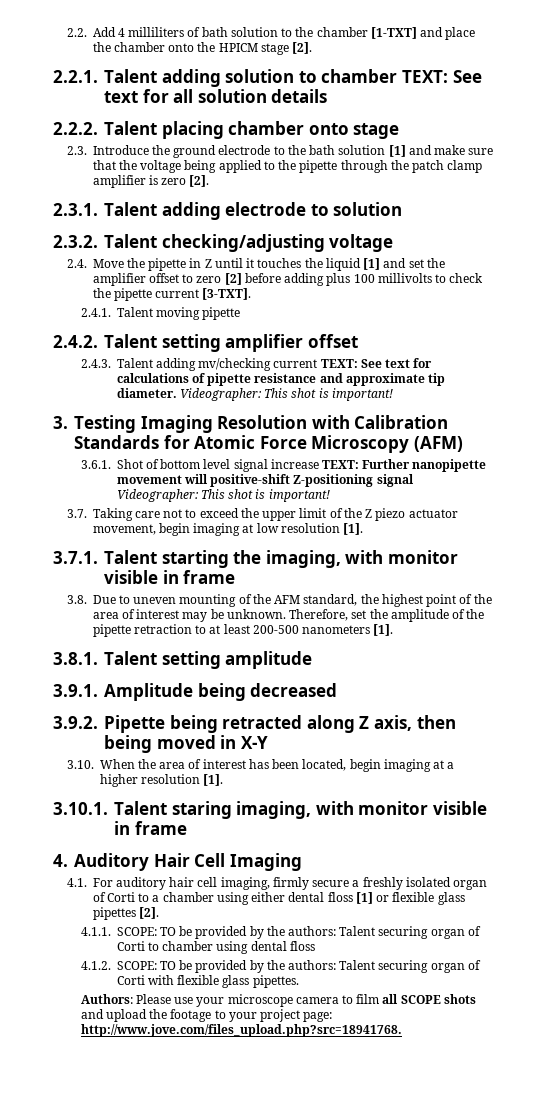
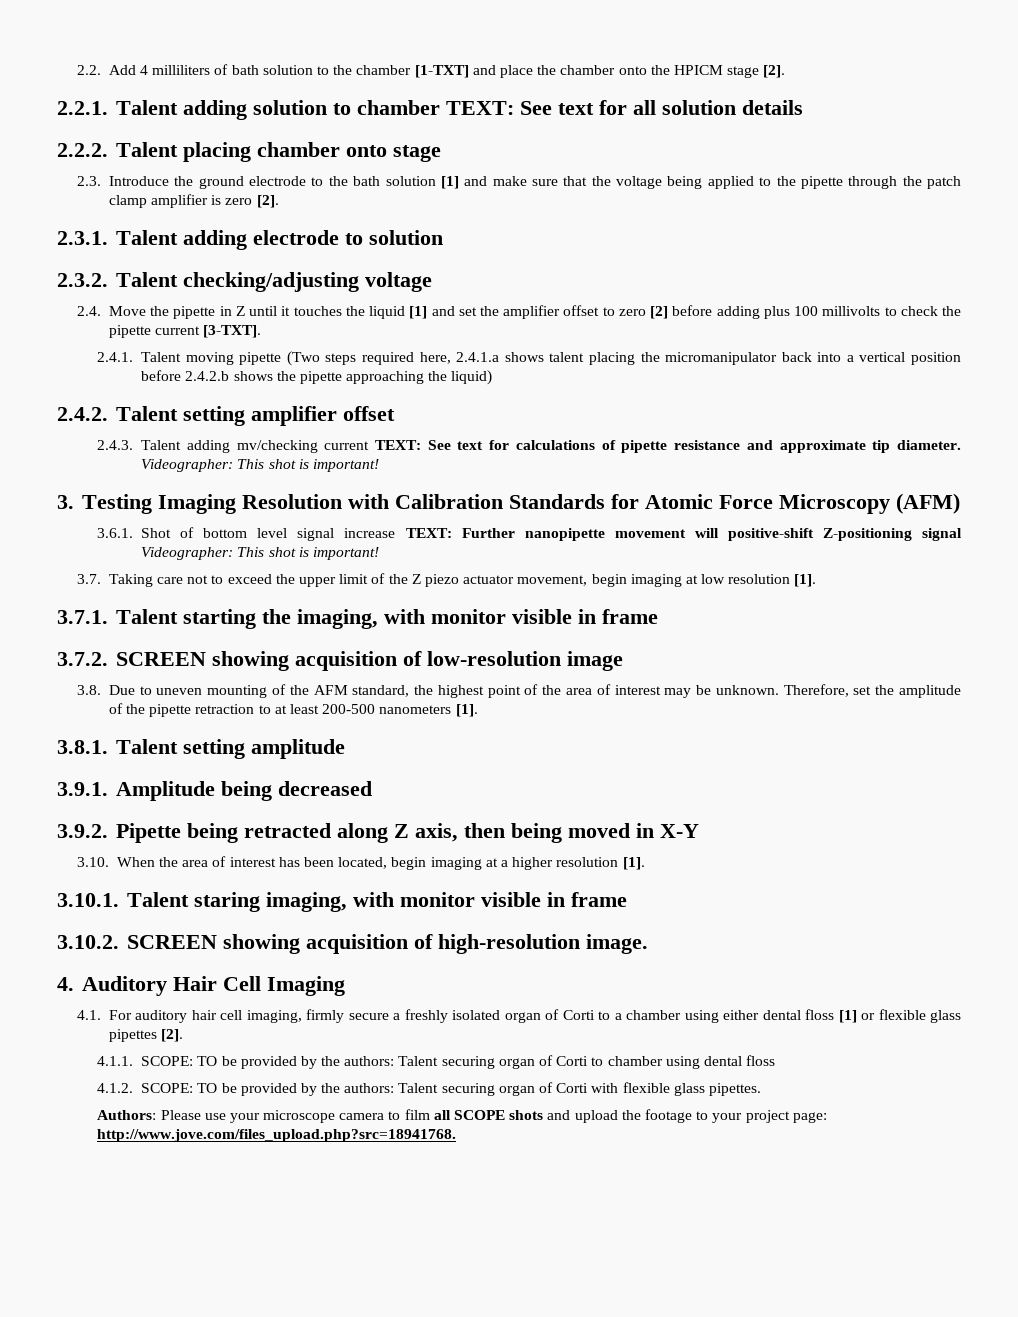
- 2.4.1. Talent moving pipette
+ 2.4.1. Talent moving pipette (Two steps required here, 2.4.1.a shows talent placing the micromanipulator back into a vertical position before 2.4.2.b shows the pipette approaching the liquid)
+ 3.7.2. SCREEN showing acquisition of low-resolution image
+ 3.10.2. SCREEN showing acquisition of high-resolution image.

